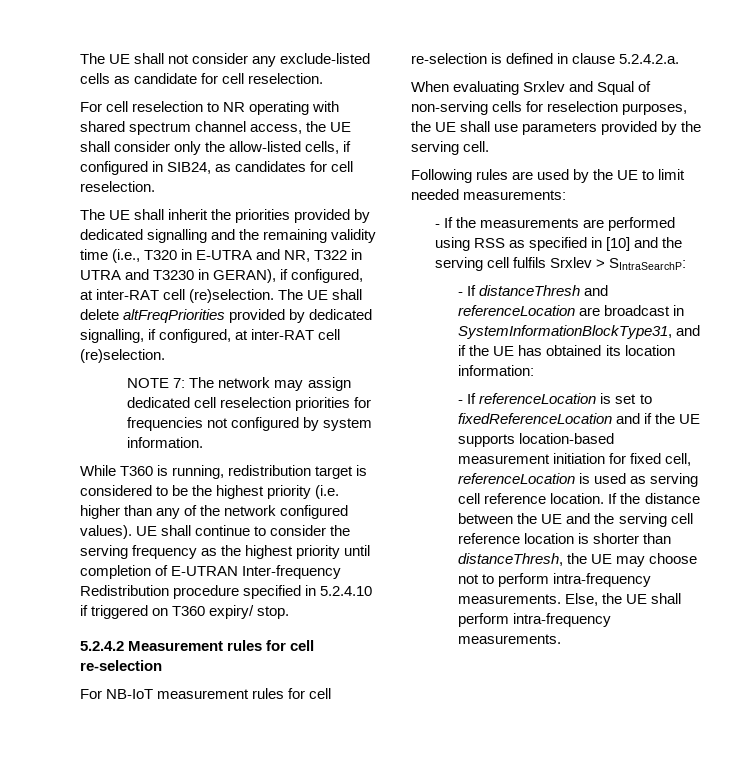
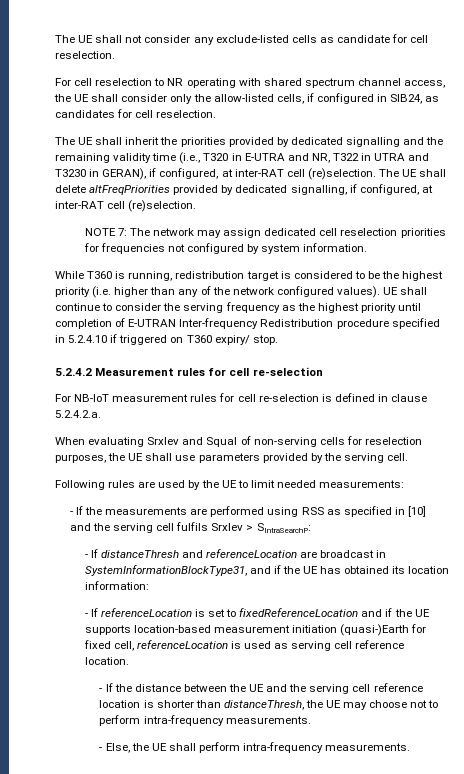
- - If referenceLocation is set to fixedReferenceLocation and if the UE supports location-based measurement initiation for fixed cell, referenceLocation is used as serving cell reference location. If the distance between the UE and the serving cell reference location is shorter than distanceThresh, the UE may choose not to perform intra-frequency measurements. Else, the UE shall perform intra-frequency measurements.
+ - If referenceLocation is set to fixedReferenceLocation and if the UE supports location-based measurement initiation (quasi-)Earth for fixed cell, referenceLocation is used as serving cell reference location.
+ - If the distance between the UE and the serving cell reference location is shorter than distanceThresh, the UE may choose not to perform intra-frequency measurements.
+ - Else, the UE shall perform intra-frequency measurements.

